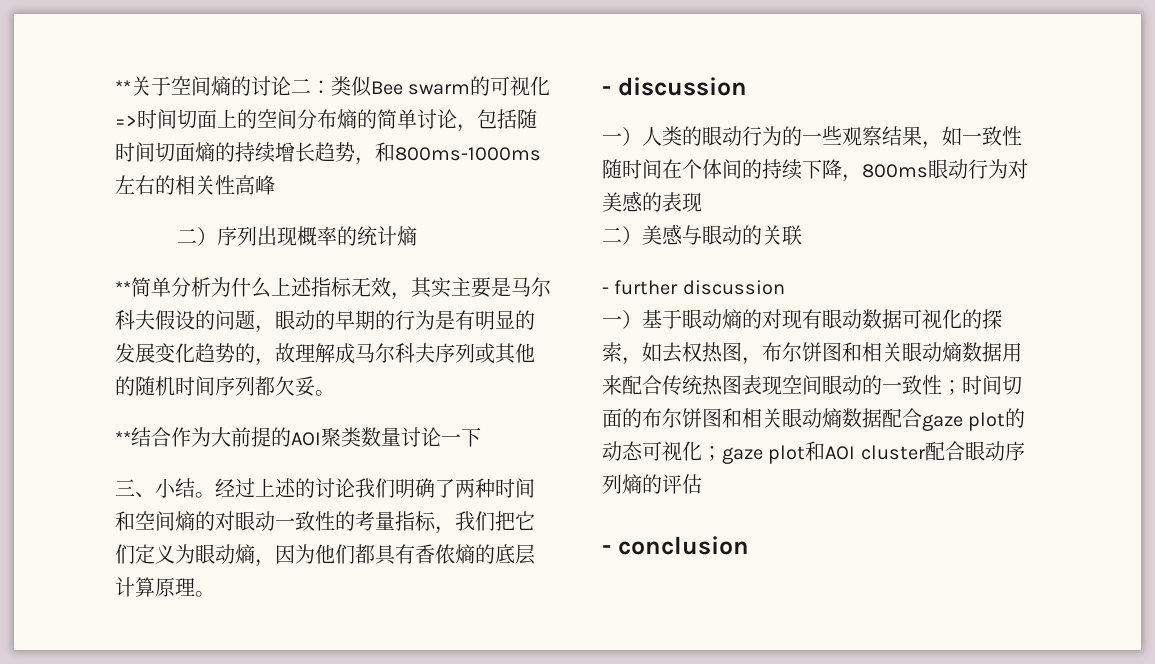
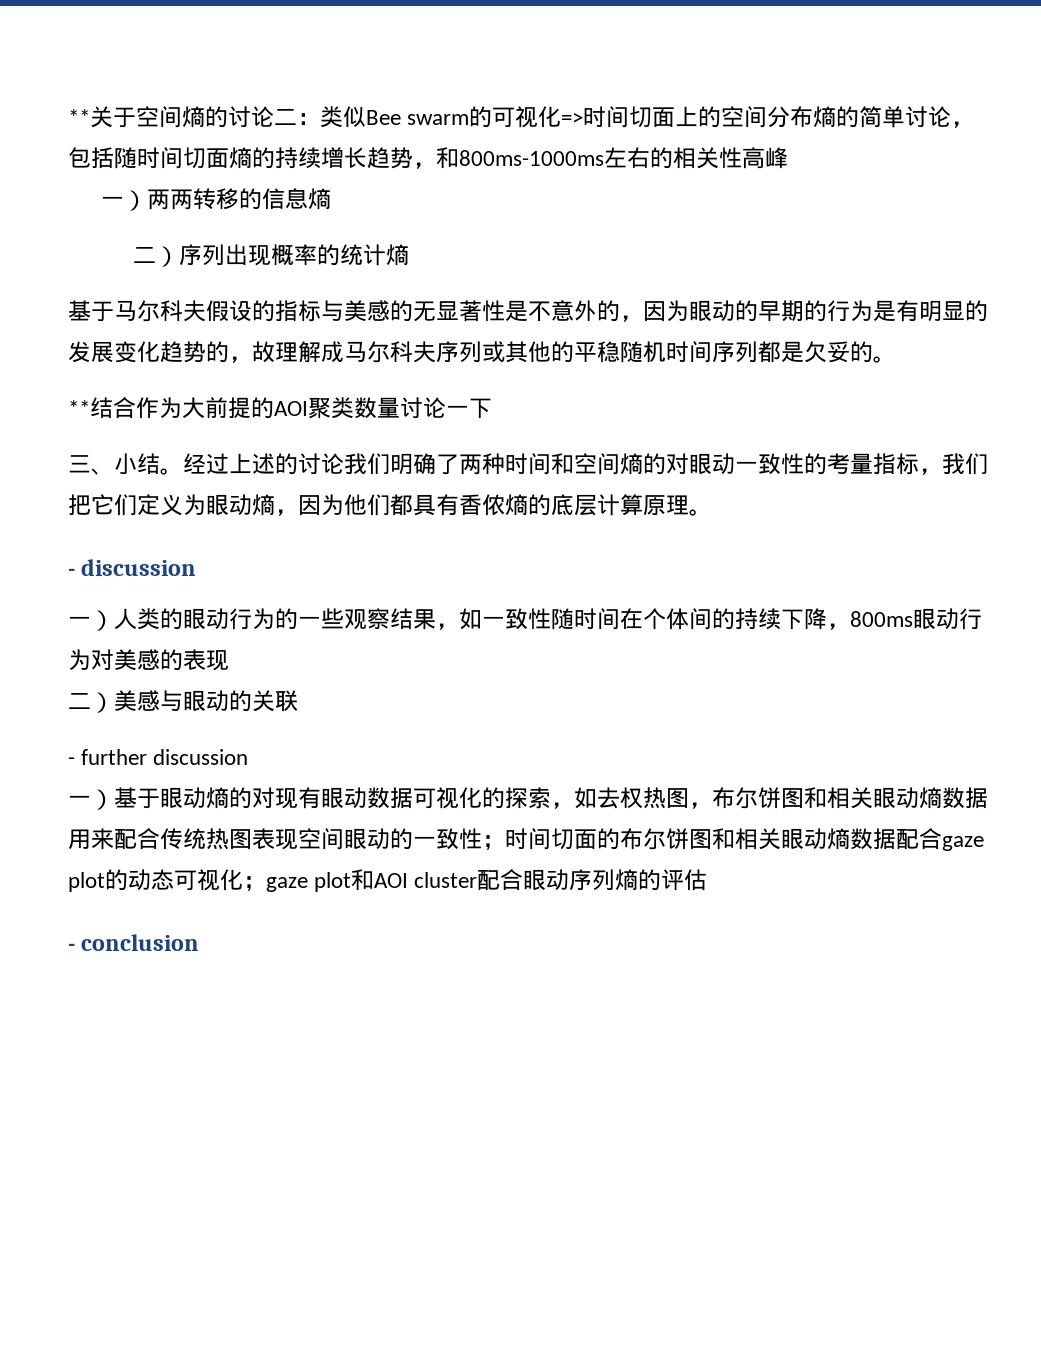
+ 一）两两转移的信息熵
- **简单分析为什么上述指标无效，其实主要是马尔科夫假设的问题，眼动的早期的行为是有明显的发展变化趋势的，故理解成马尔科夫序列或其他的随机时间序列都欠妥。
+ 基于马尔科夫假设的指标与美感的无显著性是不意外的，因为眼动的早期的行为是有明显的发展变化趋势的，故理解成马尔科夫序列或其他的平稳随机时间序列都是欠妥的。

